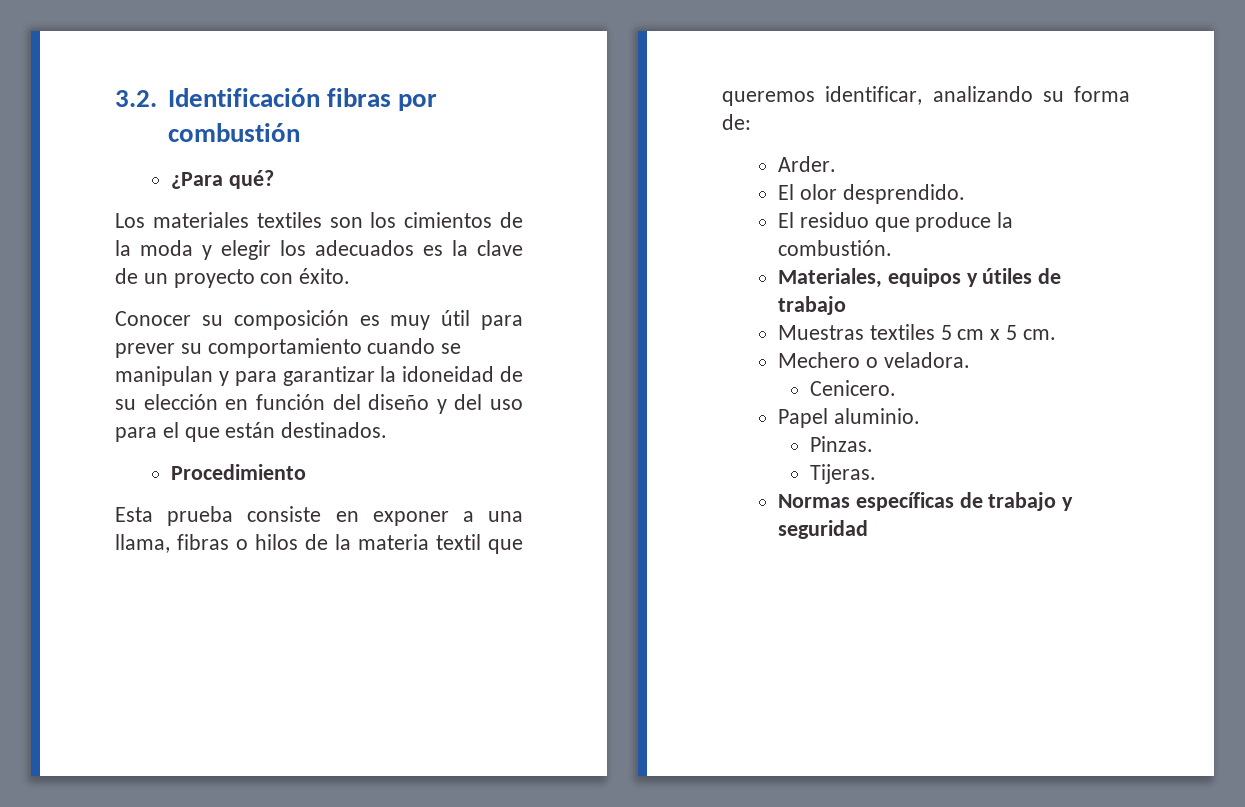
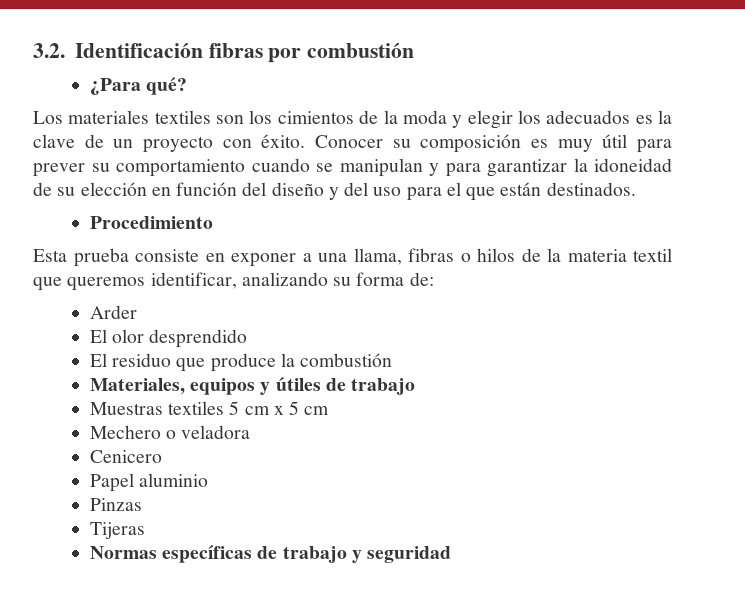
- Los materiales textiles son los cimientos de la moda y elegir los adecuados es la clave de un proyecto con éxito.
- Conocer su composición es muy útil para prever su comportamiento cuando se manipulan y para garantizar la idoneidad de su elección en función del diseño y del uso para el que están destinados.
+ Los materiales textiles son los cimientos de la moda y elegir los adecuados es la clave de un proyecto con éxito. Conocer su composición es muy útil para prever su comportamiento cuando se manipulan y para garantizar la idoneidad de su elección en función del diseño y del uso para el que están destinados.
- Arder.
+ Arder
- El olor desprendido.
+ El olor desprendido
- El residuo que produce la combustión.
+ El residuo que produce la combustión
- Muestras textiles 5 cm x 5 cm.
+ Muestras textiles 5 cm x 5 cm
- Mechero o veladora.
- Cenicero.
+ Mechero o veladora
+ Cenicero
- Papel aluminio.
- Pinzas.
- Tijeras.
+ Papel aluminio
+ Pinzas
+ Tijeras

